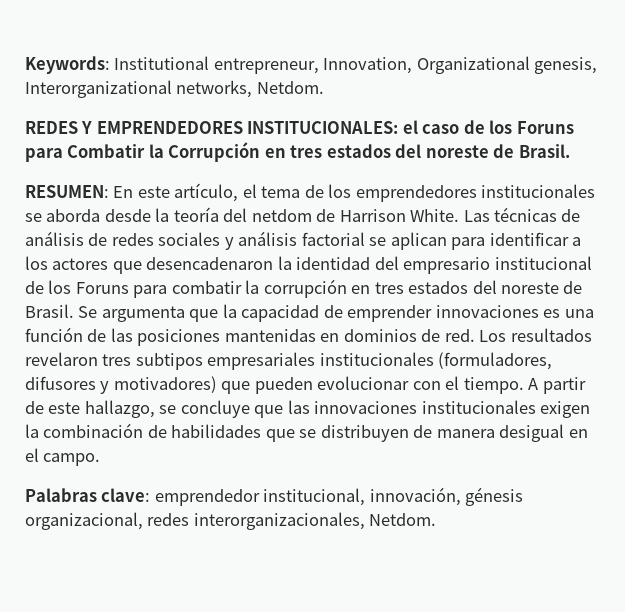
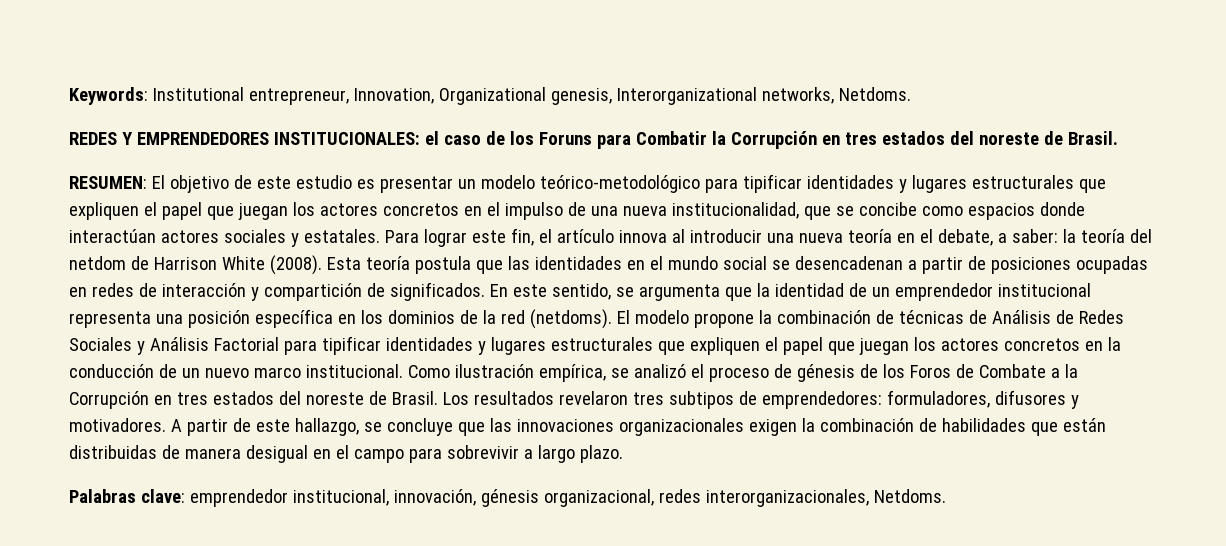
- Keywords: Institutional entrepreneur, Innovation, Organizational genesis, Interorganizational networks, Netdom.
+ Keywords: Institutional entrepreneur, Innovation, Organizational genesis, Interorganizational networks, Netdoms.
- RESUMEN: En este artículo, el tema de los emprendedores institucionales se aborda desde la teoría del netdom de Harrison White. Las técnicas de análisis de redes sociales y análisis factorial se aplican para identificar a los actores que desencadenaron la identidad del empresario institucional de los Foruns para combatir la corrupción en tres estados del noreste de Brasil. Se argumenta que la capacidad de emprender innovaciones es una función de las posiciones mantenidas en dominios de red.
+ RESUMEN: El objetivo de este estudio es presentar un modelo teórico-metodológico para tipificar identidades y lugares estructurales que expliquen el papel que juegan los actores concretos en el impulso de una nueva institucionalidad, que se concibe como espacios donde interactúan actores sociales y estatales. Para lograr este fin, el artículo innova al introducir una nueva teoría en el debate, a saber: la teoría del netdom de Harrison White (2008). Esta teoría postula que las identidades en el mundo social se desencadenan a partir de posiciones ocupadas en redes de interacción y compartición de significados. En este sentido, se argumenta que la identidad de un emprendedor institucional representa una posición específica en los dominios de la red (netdoms). El modelo propone la combinación de técnicas de Análisis de Redes Sociales y Análisis Factorial para tipificar identidades y lugares estructurales que expliquen el papel que juegan los actores concretos en la conducción de un nuevo marco institucional. Como ilustración empírica, se analizó el proceso de génesis de los Foros de Combate a la Corrupción en tres estados del noreste de Brasil.
- Los resultados revelaron tres subtipos empresariales institucionales (formuladores, difusores y motivadores) que pueden evolucionar con el tiempo.
+ Los resultados revelaron tres subtipos de emprendedores: formuladores, difusores y motivadores.
- A partir de este hallazgo, se concluye que las innovaciones institucionales exigen la combinación de habilidades que se distribuyen de manera desigual en el campo.
+ A partir de este hallazgo, se concluye que las innovaciones organizacionales exigen la combinación de habilidades que están distribuidas de manera desigual en el campo para sobrevivir a largo plazo.
- Palabras clave: emprendedor institucional, innovación, génesis organizacional, redes interorganizacionales, Netdom.
+ Palabras clave: emprendedor institucional, innovación, génesis organizacional, redes interorganizacionales, Netdoms.

